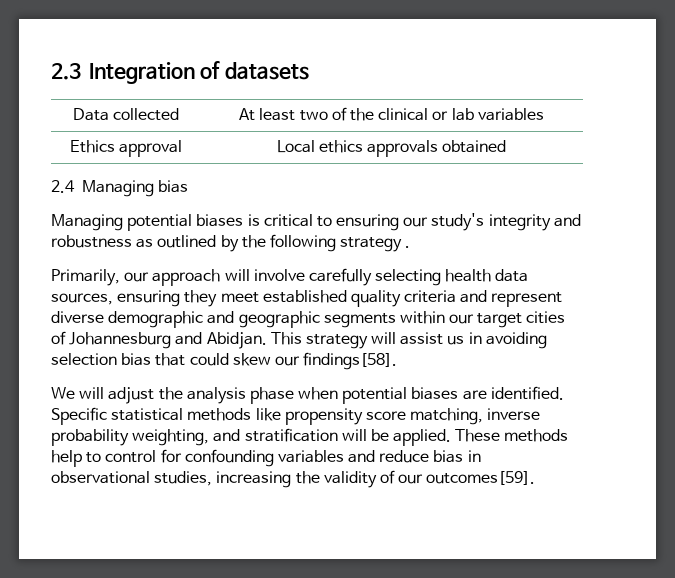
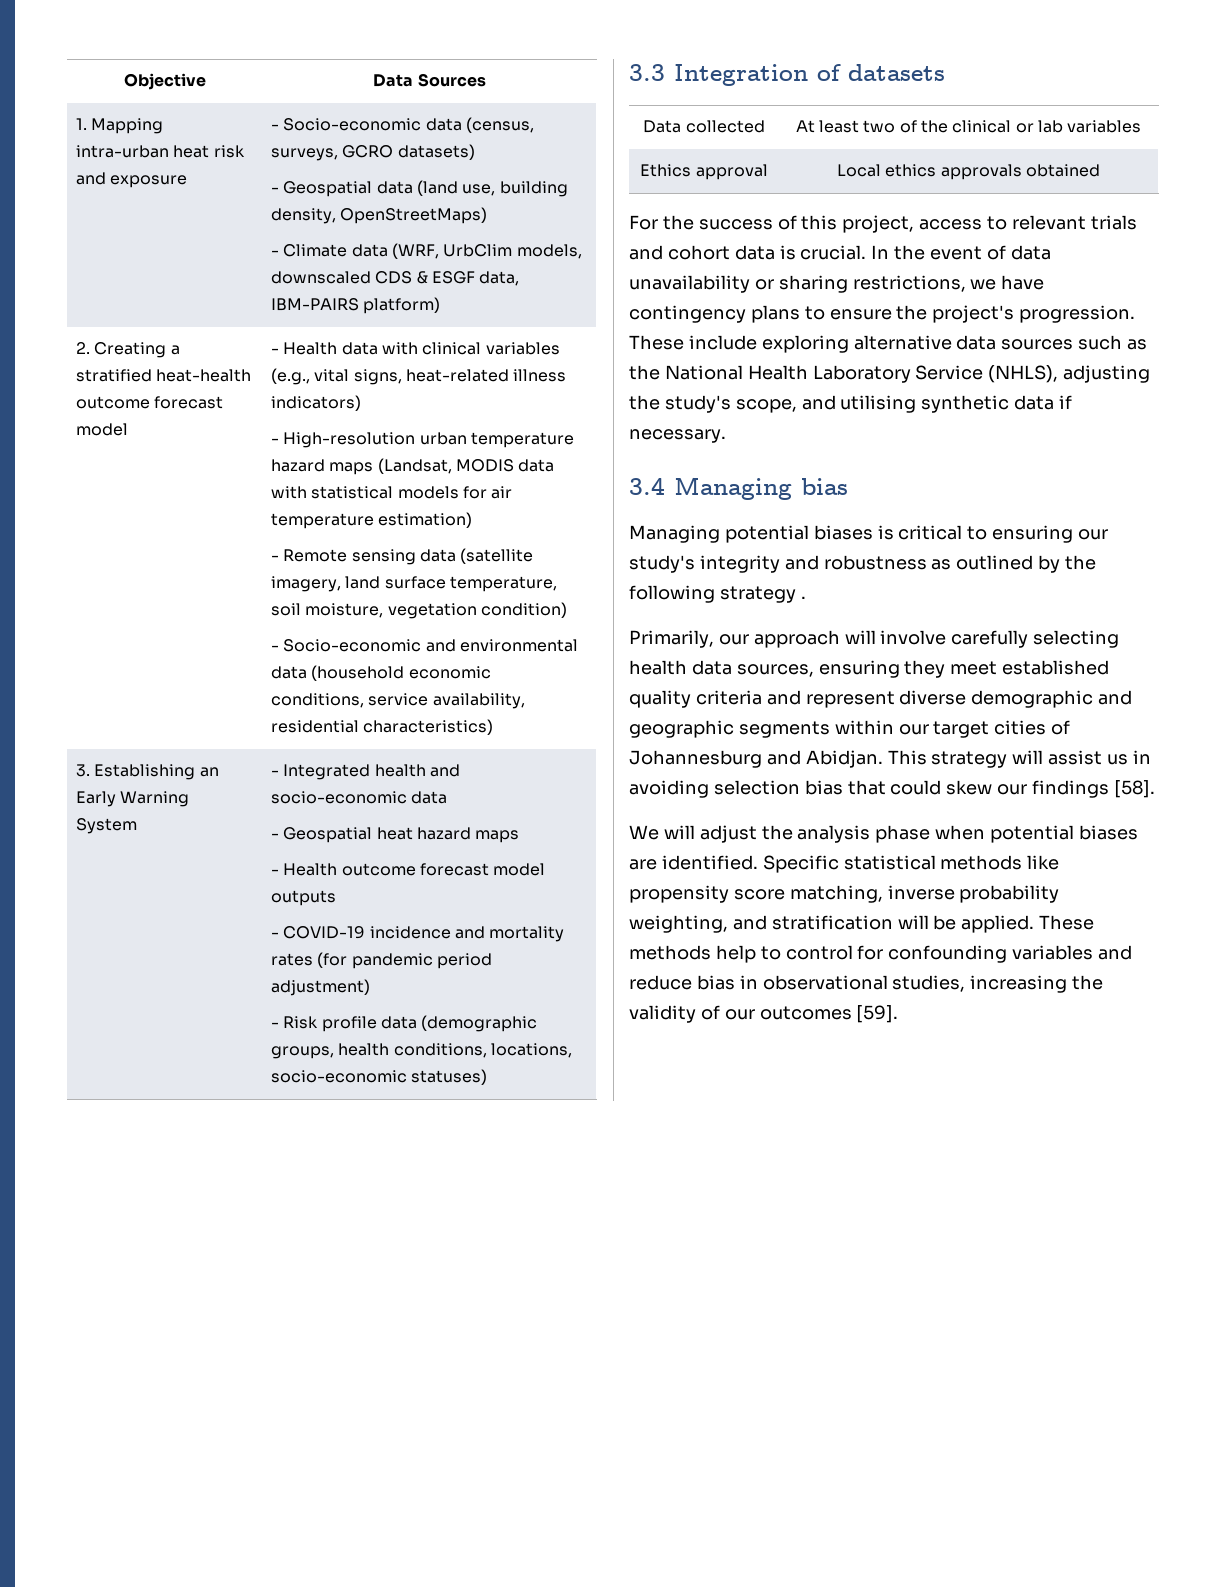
- 2.3 Integration of datasets
+ Objective | Data Sources
+ 1. Mapping intra-urban heat risk and exposure | - Socio-economic data (census, surveys, GCRO datasets)
+ - Geospatial data (land use, building density, OpenStreetMaps)
+ - Climate data (WRF, UrbClim models, downscaled CDS & ESGF data, IBM-PAIRS platform)
+ 2. Creating a stratified heat-health outcome forecast model | - Health data with clinical variables (e.g., vital signs, heat-related illness indicators)
+ - High-resolution urban temperature hazard maps (Landsat, MODIS data with statistical models for air temperature estimation)
+ - Remote sensing data (satellite imagery, land surface temperature, soil moisture, vegetation condition)
+ - Socio-economic and environmental data (household economic conditions, service availability, residential characteristics)
+ 3. Establishing an Early Warning System | - Integrated health and socio-economic data
+ - Geospatial heat hazard maps
+ - Health outcome forecast model outputs
+ - COVID-19 incidence and mortality rates (for pandemic period adjustment)
+ - Risk profile data (demographic groups, health conditions, locations, socio-economic statuses)
+ 3.3 Integration of datasets
- 2.4 Managing bias
+ For the success of this project, access to relevant trials and cohort data is crucial. In the event of data unavailability or sharing restrictions, we have contingency plans to ensure the project's progression. These include exploring alternative data sources such as the National Health Laboratory Service (NHLS), adjusting the study's scope, and utilising synthetic data if necessary.
+ 3.4 Managing bias
- This strategy will assist us in avoiding selection bias that could skew our findings[58].
+ This strategy will assist us in avoiding selection bias that could skew our findings [58].
- These methods help to control for confounding variables and reduce bias in observational studies, increasing the validity of our outcomes[59].
+ These methods help to control for confounding variables and reduce bias in observational studies, increasing the validity of our outcomes [59].

